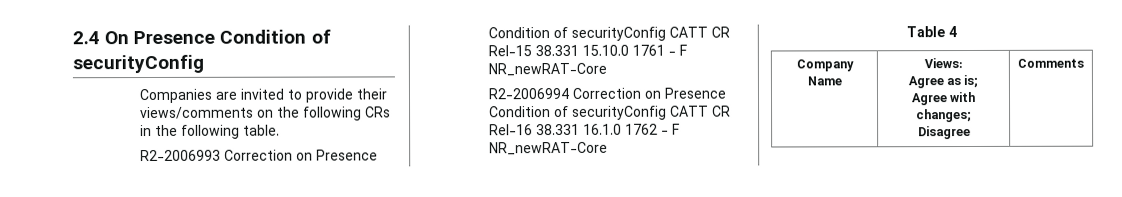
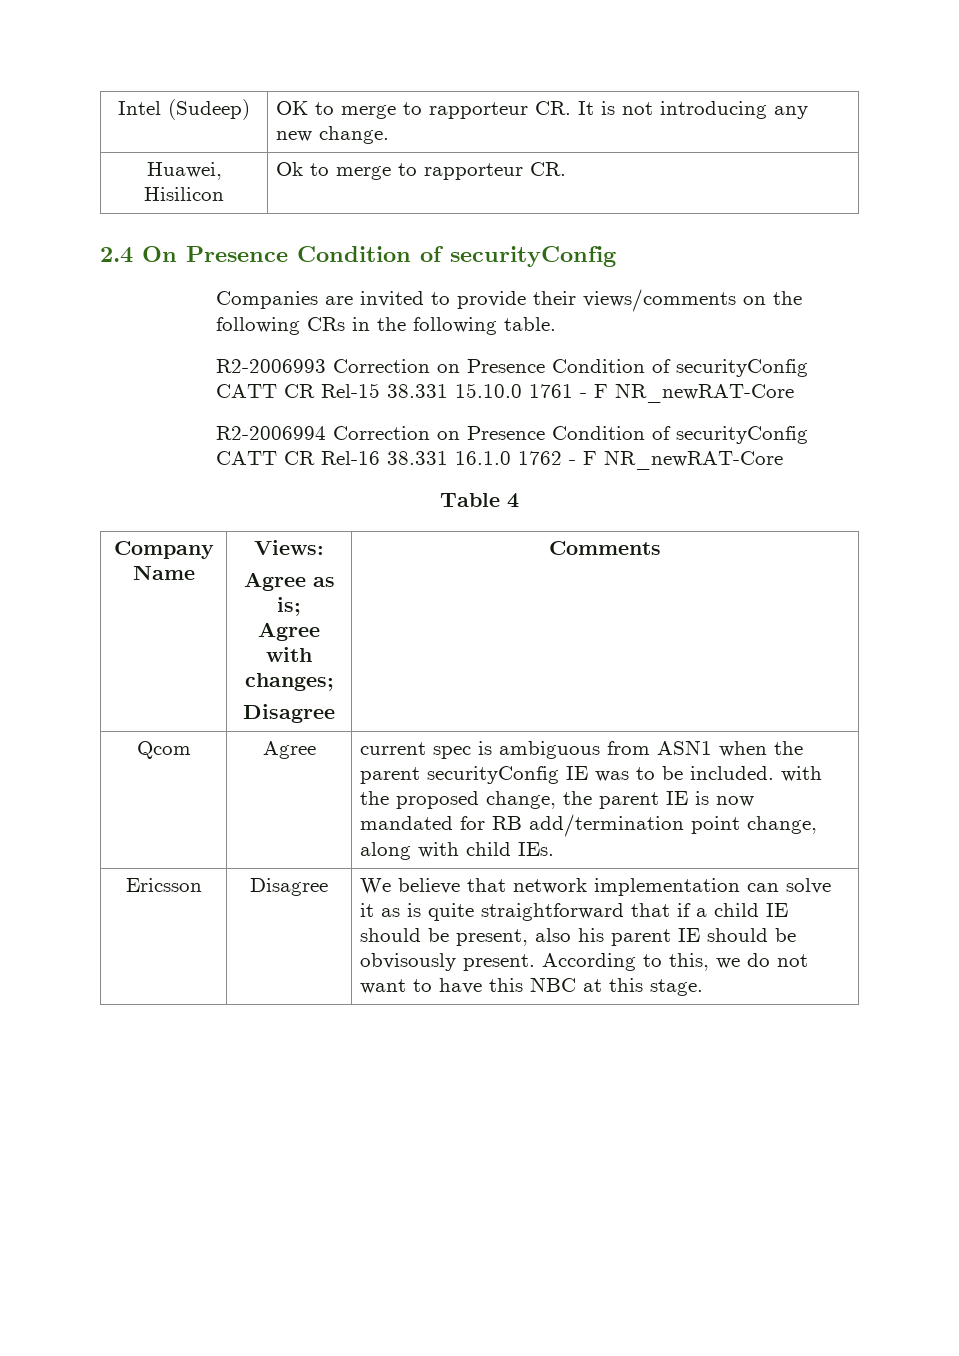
+ Intel (Sudeep) | OK to merge to rapporteur CR. It is not introducing any new change.
+ Huawei, Hisilicon | Ok to merge to rapporteur CR.
+ Qcom | Agree | current spec is ambiguous from ASN1 when the parent securityConfig IE was to be included. with the proposed change, the parent IE is now mandated for RB add/termination point change, along with child IEs.
+ Ericsson | Disagree | We believe that network implementation can solve it as is quite straightforward that if a child IE should be present, also his parent IE should be obvisously present. According to this, we do not want to have this NBC at this stage.

